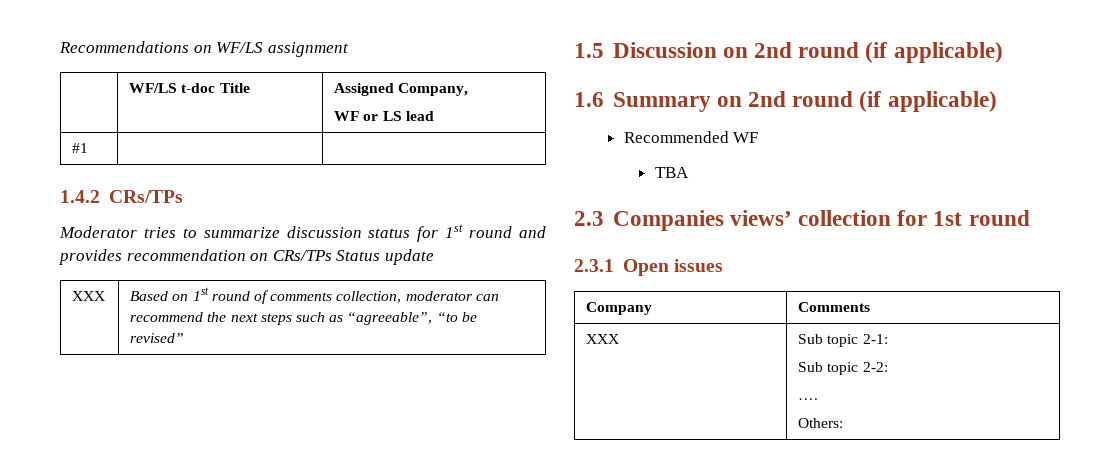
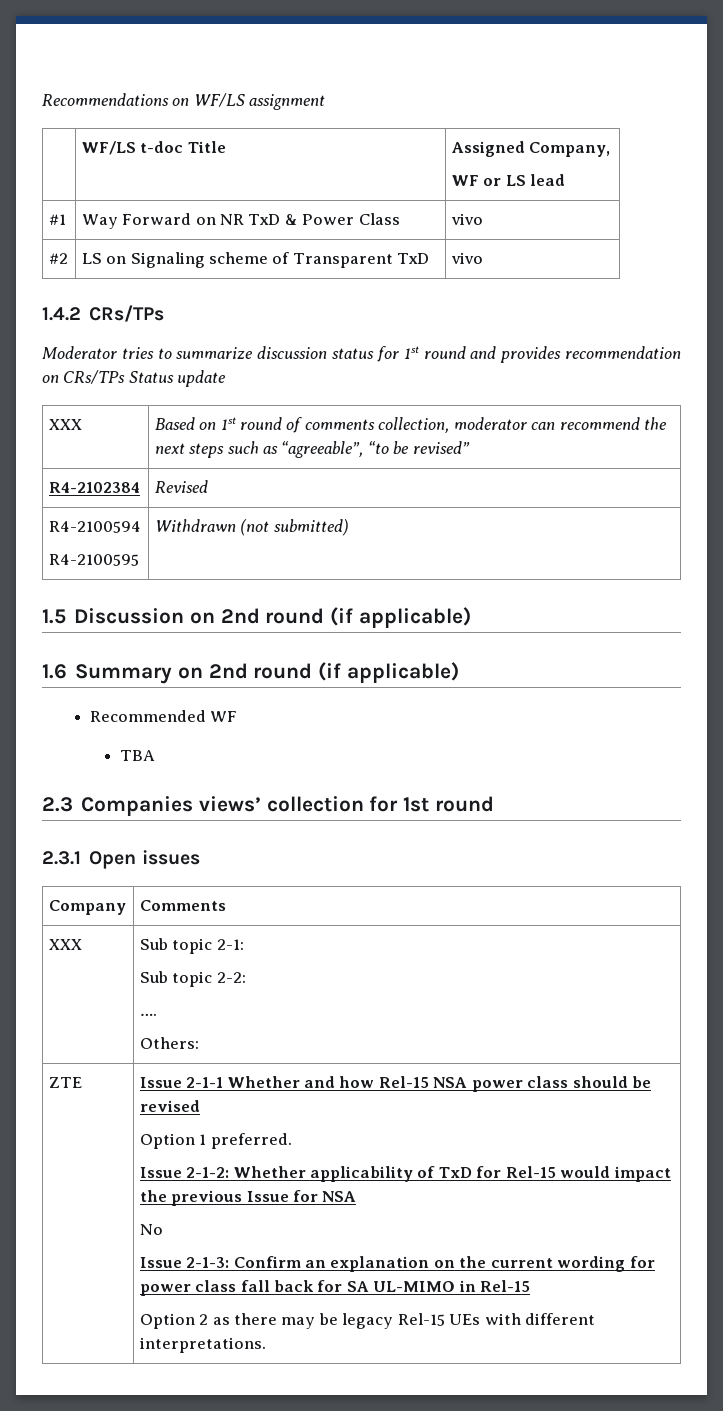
- #1 | |
+ #1 | Way Forward on NR TxD & Power Class | vivo
+ #2 | LS on Signaling scheme of Transparent TxD | vivo
+ R4-2102384 | Revised
+ R4-2100594
+ R4-2100595 | Withdrawn (not submitted)
+ ZTE | Issue 2-1-1 Whether and how Rel-15 NSA power class should be revised
+ Option 1 preferred.
+ Issue 2-1-2: Whether applicability of TxD for Rel-15 would impact the previous Issue for NSA
+ No
+ Issue 2-1-3: Confirm an explanation on the current wording for power class fall back for SA UL-MIMO in Rel-15
+ Option 2 as there may be legacy Rel-15 UEs with different interpretations.

